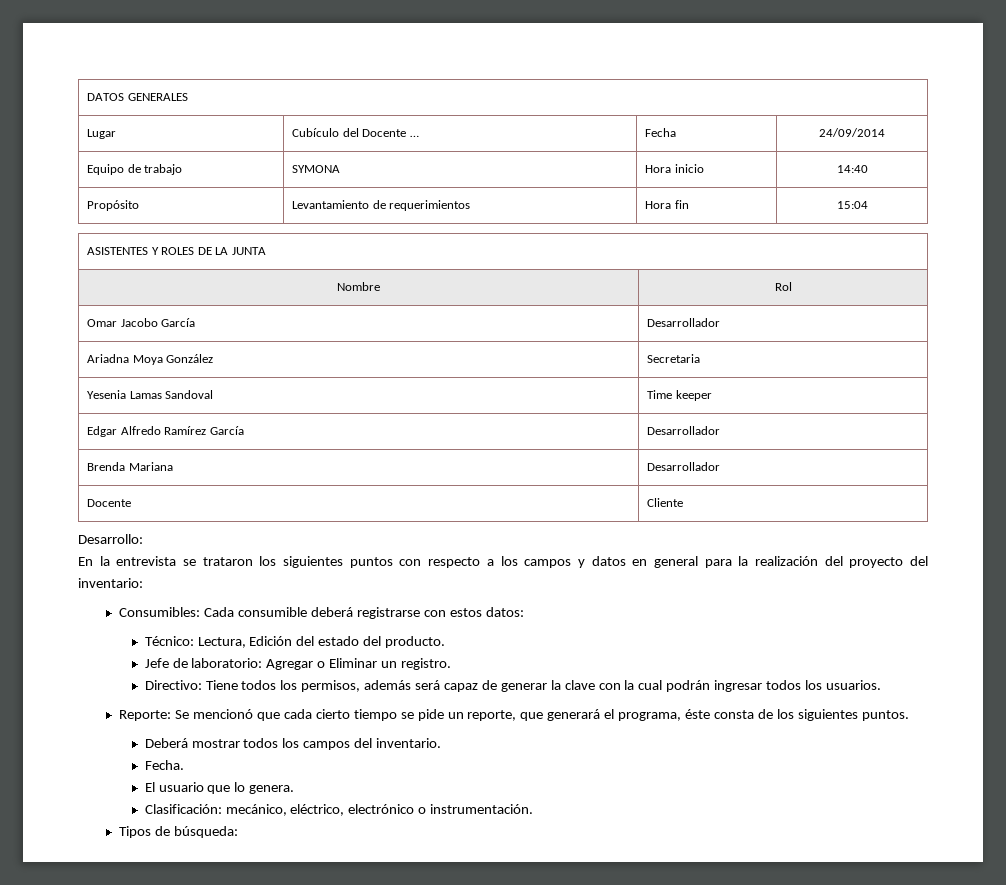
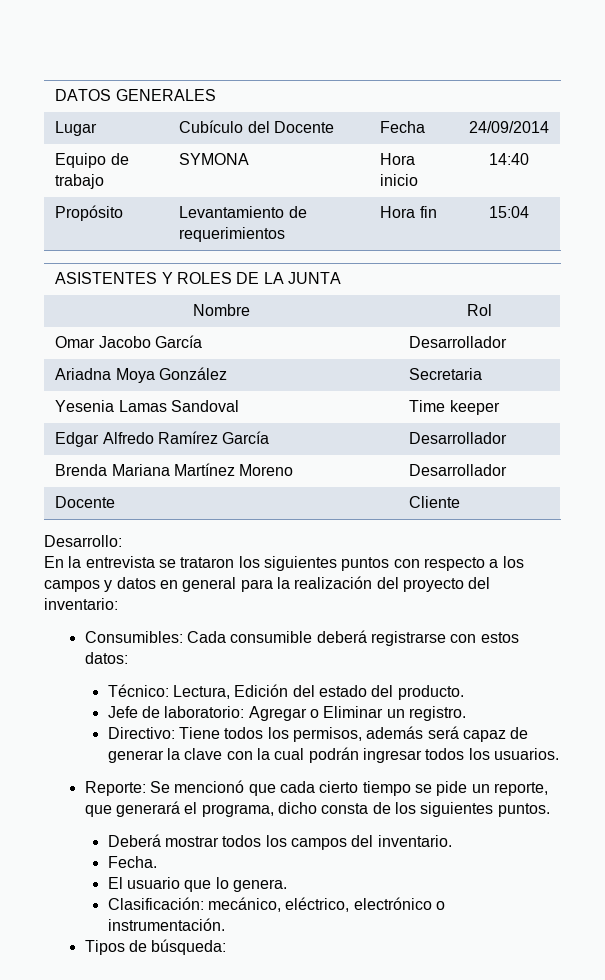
- Lugar | Cubículo del Docente … | Fecha | 24/09/2014
+ Lugar | Cubículo del Docente | Fecha | 24/09/2014
- Brenda Mariana | Desarrollador
+ Brenda Mariana Martínez Moreno | Desarrollador
- Reporte: Se mencionó que cada cierto tiempo se pide un reporte, que generará el programa, éste consta de los siguientes puntos.
+ Reporte: Se mencionó que cada cierto tiempo se pide un reporte, que generará el programa, dicho consta de los siguientes puntos.

